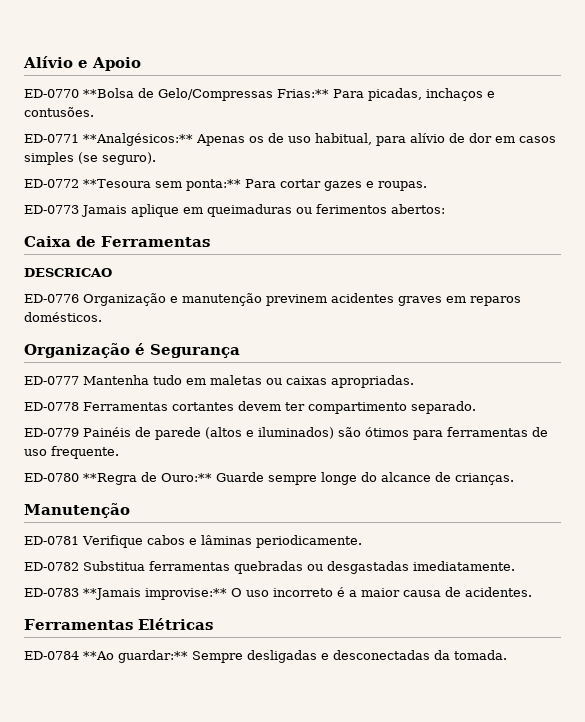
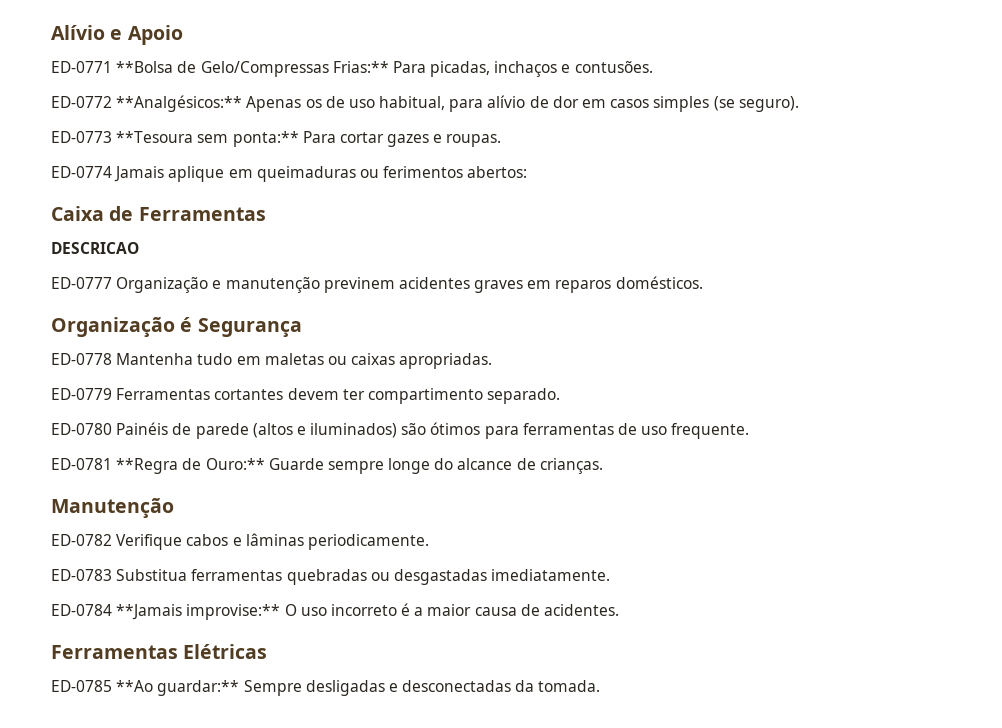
- ED-0770 **Bolsa de Gelo/Compressas Frias:** Para picadas, inchaços e contusões.
+ ED-0771 **Bolsa de Gelo/Compressas Frias:** Para picadas, inchaços e contusões.
- ED-0771 **Analgésicos:** Apenas os de uso habitual, para alívio de dor em casos simples (se seguro).
+ ED-0772 **Analgésicos:** Apenas os de uso habitual, para alívio de dor em casos simples (se seguro).
- ED-0772 **Tesoura sem ponta:** Para cortar gazes e roupas.
+ ED-0773 **Tesoura sem ponta:** Para cortar gazes e roupas.
- ED-0773 Jamais aplique em queimaduras ou ferimentos abertos:
+ ED-0774 Jamais aplique em queimaduras ou ferimentos abertos:
- ED-0776 Organização e manutenção previnem acidentes graves em reparos domésticos.
+ ED-0777 Organização e manutenção previnem acidentes graves em reparos domésticos.
- ED-0777 Mantenha tudo em maletas ou caixas apropriadas.
+ ED-0778 Mantenha tudo em maletas ou caixas apropriadas.
- ED-0778 Ferramentas cortantes devem ter compartimento separado.
+ ED-0779 Ferramentas cortantes devem ter compartimento separado.
- ED-0779 Painéis de parede (altos e iluminados) são ótimos para ferramentas de uso frequente.
+ ED-0780 Painéis de parede (altos e iluminados) são ótimos para ferramentas de uso frequente.
- ED-0780 **Regra de Ouro:** Guarde sempre longe do alcance de crianças.
+ ED-0781 **Regra de Ouro:** Guarde sempre longe do alcance de crianças.
- ED-0781 Verifique cabos e lâminas periodicamente.
+ ED-0782 Verifique cabos e lâminas periodicamente.
- ED-0782 Substitua ferramentas quebradas ou desgastadas imediatamente.
+ ED-0783 Substitua ferramentas quebradas ou desgastadas imediatamente.
- ED-0783 **Jamais improvise:** O uso incorreto é a maior causa de acidentes.
+ ED-0784 **Jamais improvise:** O uso incorreto é a maior causa de acidentes.
- ED-0784 **Ao guardar:** Sempre desligadas e desconectadas da tomada.
+ ED-0785 **Ao guardar:** Sempre desligadas e desconectadas da tomada.

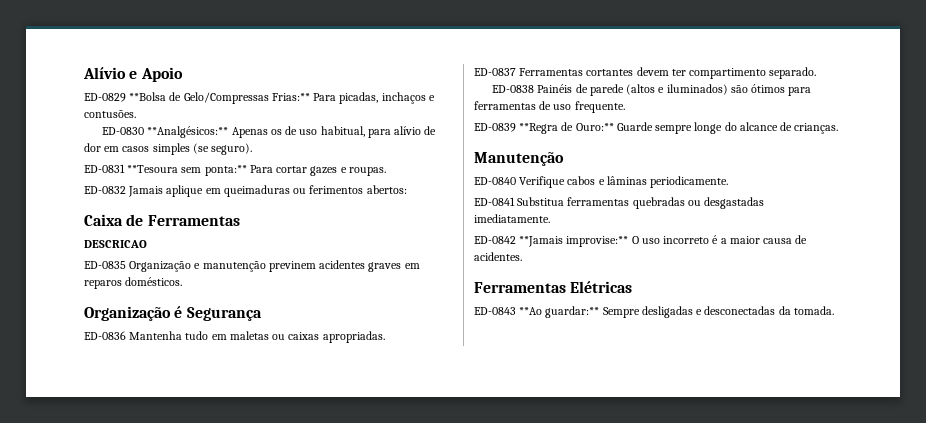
- ED-0771 **Bolsa de Gelo/Compressas Frias:** Para picadas, inchaços e contusões.
+ ED-0829 **Bolsa de Gelo/Compressas Frias:** Para picadas, inchaços e contusões.
- ED-0772 **Analgésicos:** Apenas os de uso habitual, para alívio de dor em casos simples (se seguro).
+ ED-0830 **Analgésicos:** Apenas os de uso habitual, para alívio de dor em casos simples (se seguro).
- ED-0773 **Tesoura sem ponta:** Para cortar gazes e roupas.
+ ED-0831 **Tesoura sem ponta:** Para cortar gazes e roupas.
- ED-0774 Jamais aplique em queimaduras ou ferimentos abertos:
+ ED-0832 Jamais aplique em queimaduras ou ferimentos abertos:
- ED-0777 Organização e manutenção previnem acidentes graves em reparos domésticos.
+ ED-0835 Organização e manutenção previnem acidentes graves em reparos domésticos.
- ED-0778 Mantenha tudo em maletas ou caixas apropriadas.
+ ED-0836 Mantenha tudo em maletas ou caixas apropriadas.
- ED-0779 Ferramentas cortantes devem ter compartimento separado.
+ ED-0837 Ferramentas cortantes devem ter compartimento separado.
- ED-0780 Painéis de parede (altos e iluminados) são ótimos para ferramentas de uso frequente.
+ ED-0838 Painéis de parede (altos e iluminados) são ótimos para ferramentas de uso frequente.
- ED-0781 **Regra de Ouro:** Guarde sempre longe do alcance de crianças.
+ ED-0839 **Regra de Ouro:** Guarde sempre longe do alcance de crianças.
- ED-0782 Verifique cabos e lâminas periodicamente.
+ ED-0840 Verifique cabos e lâminas periodicamente.
- ED-0783 Substitua ferramentas quebradas ou desgastadas imediatamente.
+ ED-0841 Substitua ferramentas quebradas ou desgastadas imediatamente.
- ED-0784 **Jamais improvise:** O uso incorreto é a maior causa de acidentes.
+ ED-0842 **Jamais improvise:** O uso incorreto é a maior causa de acidentes.
- ED-0785 **Ao guardar:** Sempre desligadas e desconectadas da tomada.
+ ED-0843 **Ao guardar:** Sempre desligadas e desconectadas da tomada.

